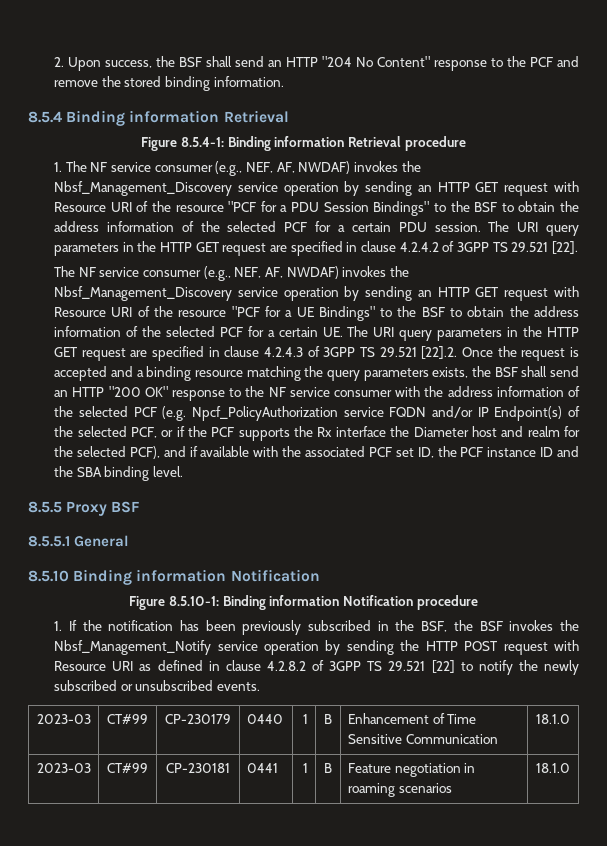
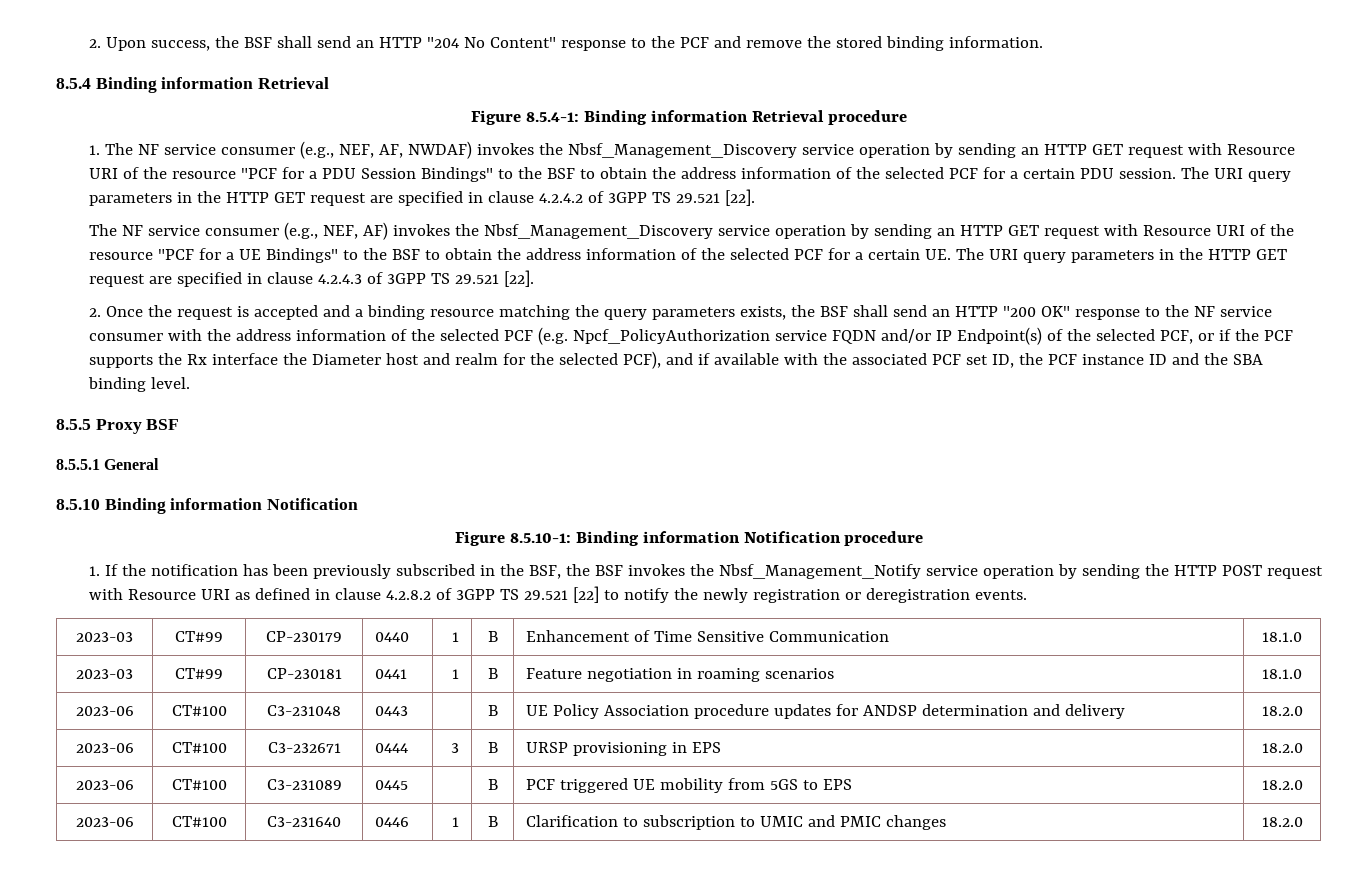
- The NF service consumer (e.g., NEF, AF, NWDAF) invokes the Nbsf_Management_Discovery service operation by sending an HTTP GET request with Resource URI of the resource "PCF for a UE Bindings" to the BSF to obtain the address information of the selected PCF for a certain UE. The URI query parameters in the HTTP GET request are specified in clause 4.2.4.3 of 3GPP TS 29.521 [22].2. Once the request is accepted and a binding resource matching the query parameters exists, the BSF shall send an HTTP "200 OK" response to the NF service consumer with the address information of the selected PCF (e.g. Npcf_PolicyAuthorization service FQDN and/or IP Endpoint(s) of the selected PCF, or if the PCF supports the Rx interface the Diameter host and realm for the selected PCF), and if available with the associated PCF set ID, the PCF instance ID and the SBA binding level.
+ The NF service consumer (e.g., NEF, AF) invokes the Nbsf_Management_Discovery service operation by sending an HTTP GET request with Resource URI of the resource "PCF for a UE Bindings" to the BSF to obtain the address information of the selected PCF for a certain UE. The URI query parameters in the HTTP GET request are specified in clause 4.2.4.3 of 3GPP TS 29.521 [22].
+ 2. Once the request is accepted and a binding resource matching the query parameters exists, the BSF shall send an HTTP "200 OK" response to the NF service consumer with the address information of the selected PCF (e.g. Npcf_PolicyAuthorization service FQDN and/or IP Endpoint(s) of the selected PCF, or if the PCF supports the Rx interface the Diameter host and realm for the selected PCF), and if available with the associated PCF set ID, the PCF instance ID and the SBA binding level.
- 1. If the notification has been previously subscribed in the BSF, the BSF invokes the Nbsf_Management_Notify service operation by sending the HTTP POST request with Resource URI as defined in clause 4.2.8.2 of 3GPP TS 29.521 [22] to notify the newly subscribed or unsubscribed events.
+ 1. If the notification has been previously subscribed in the BSF, the BSF invokes the Nbsf_Management_Notify service operation by sending the HTTP POST request with Resource URI as defined in clause 4.2.8.2 of 3GPP TS 29.521 [22] to notify the newly registration or deregistration events.
+ 2023-06 | CT#100 | C3-231048 | 0443 | | B | UE Policy Association procedure updates for ANDSP determination and delivery | 18.2.0
+ 2023-06 | CT#100 | C3-232671 | 0444 | 3 | B | URSP provisioning in EPS | 18.2.0
+ 2023-06 | CT#100 | C3-231089 | 0445 | | B | PCF triggered UE mobility from 5GS to EPS | 18.2.0
+ 2023-06 | CT#100 | C3-231640 | 0446 | 1 | B | Clarification to subscription to UMIC and PMIC changes | 18.2.0

